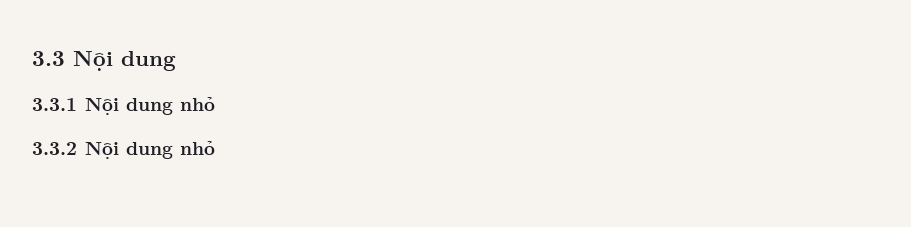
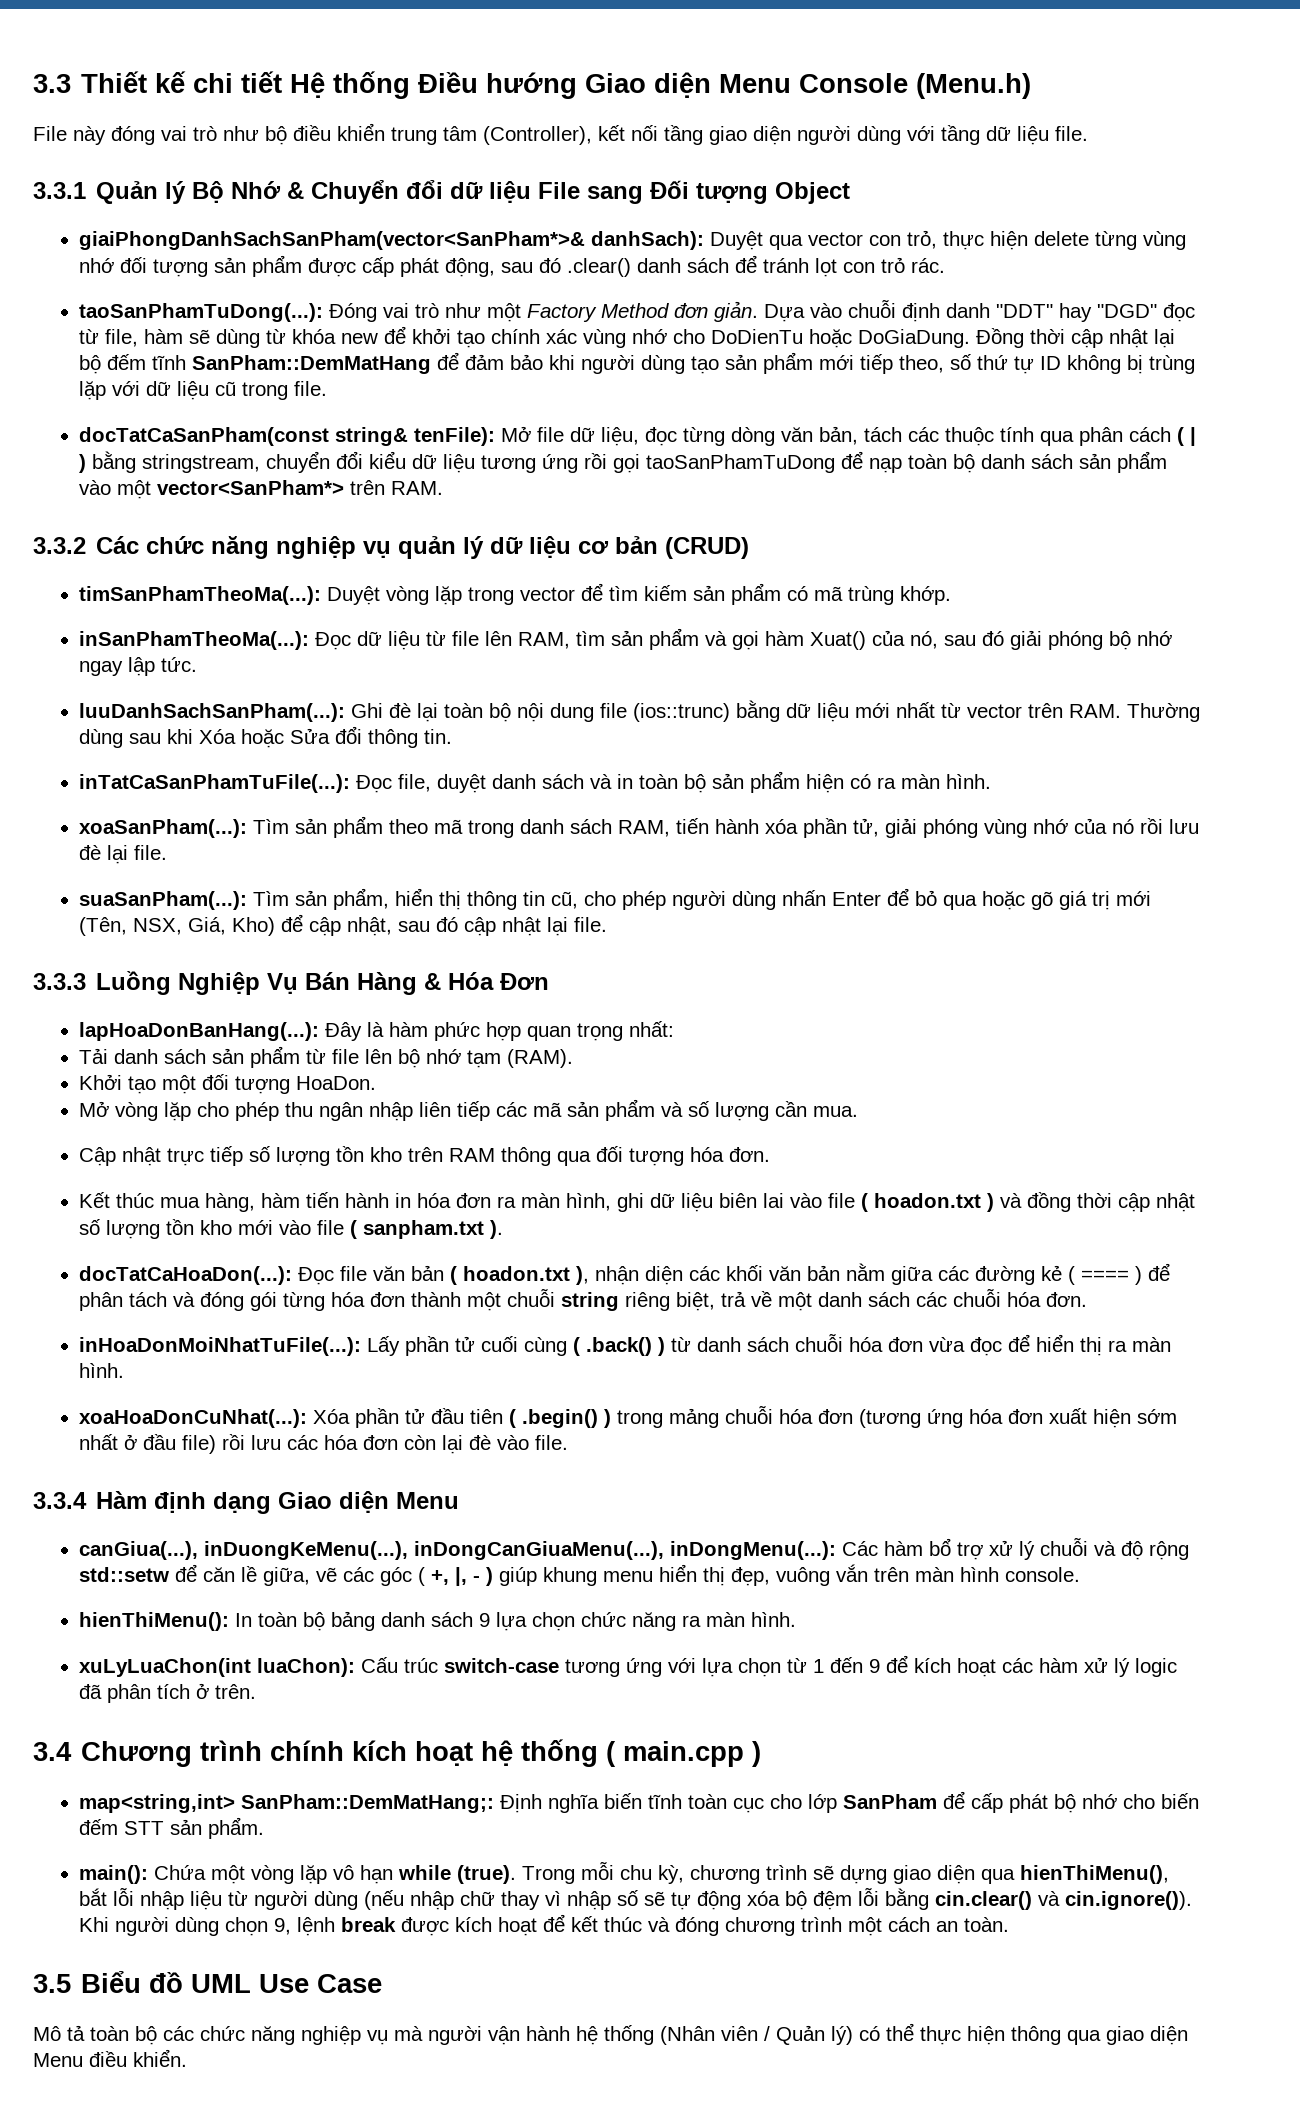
- 3.3 Nội dung
- 3.3.1 Nội dung nhỏ
- 3.3.2 Nội dung nhỏ
+ 3.3 Thiết kế chi tiết Hệ thống Điều hướng Giao diện Menu Console (Menu.h)
+ File này đóng vai trò như bộ điều khiển trung tâm (Controller), kết nối tầng giao diện người dùng với tầng dữ liệu file.
+ 3.3.1 Quản lý Bộ Nhớ & Chuyển đổi dữ liệu File sang Đối tượng Object
+ giaiPhongDanhSachSanPham(vector<SanPham*>& danhSach): Duyệt qua vector con trỏ, thực hiện delete từng vùng nhớ đối tượng sản phẩm được cấp phát động, sau đó .clear() danh sách để tránh lọt con trỏ rác.
+ taoSanPhamTuDong(...): Đóng vai trò như một Factory Method đơn giản. Dựa vào chuỗi định danh "DDT" hay "DGD" đọc từ file, hàm sẽ dùng từ khóa new để khởi tạo chính xác vùng nhớ cho DoDienTu hoặc DoGiaDung. Đồng thời cập nhật lại bộ đếm tĩnh SanPham::DemMatHang để đảm bảo khi người dùng tạo sản phẩm mới tiếp theo, số thứ tự ID không bị trùng lặp với dữ liệu cũ trong file.
+ docTatCaSanPham(const string& tenFile): Mở file dữ liệu, đọc từng dòng văn bản, tách các thuộc tính qua phân cách ( | ) bằng stringstream, chuyển đổi kiểu dữ liệu tương ứng rồi gọi taoSanPhamTuDong để nạp toàn bộ danh sách sản phẩm vào một vector<SanPham*> trên RAM.
+ 3.3.2 Các chức năng nghiệp vụ quản lý dữ liệu cơ bản (CRUD)
+ timSanPhamTheoMa(...): Duyệt vòng lặp trong vector để tìm kiếm sản phẩm có mã trùng khớp.
+ inSanPhamTheoMa(...): Đọc dữ liệu từ file lên RAM, tìm sản phẩm và gọi hàm Xuat() của nó, sau đó giải phóng bộ nhớ ngay lập tức.
+ luuDanhSachSanPham(...): Ghi đè lại toàn bộ nội dung file (ios::trunc) bằng dữ liệu mới nhất từ vector trên RAM. Thường dùng sau khi Xóa hoặc Sửa đổi thông tin.
+ inTatCaSanPhamTuFile(...): Đọc file, duyệt danh sách và in toàn bộ sản phẩm hiện có ra màn hình.
+ xoaSanPham(...): Tìm sản phẩm theo mã trong danh sách RAM, tiến hành xóa phần tử, giải phóng vùng nhớ của nó rồi lưu đè lại file.
+ suaSanPham(...): Tìm sản phẩm, hiển thị thông tin cũ, cho phép người dùng nhấn Enter để bỏ qua hoặc gõ giá trị mới (Tên, NSX, Giá, Kho) để cập nhật, sau đó cập nhật lại file.
+ 3.3.3 Luồng Nghiệp Vụ Bán Hàng & Hóa Đơn
+ lapHoaDonBanHang(...): Đây là hàm phức hợp quan trọng nhất:
+ Tải danh sách sản phẩm từ file lên bộ nhớ tạm (RAM).
+ Khởi tạo một đối tượng HoaDon.
+ Mở vòng lặp cho phép thu ngân nhập liên tiếp các mã sản phẩm và số lượng cần mua.
+ Cập nhật trực tiếp số lượng tồn kho trên RAM thông qua đối tượng hóa đơn.
+ Kết thúc mua hàng, hàm tiến hành in hóa đơn ra màn hình, ghi dữ liệu biên lai vào file ( hoadon.txt ) và đồng thời cập nhật số lượng tồn kho mới vào file ( sanpham.txt ).
+ docTatCaHoaDon(...): Đọc file văn bản ( hoadon.txt ), nhận diện các khối văn bản nằm giữa các đường kẻ ( ==== ) để phân tách và đóng gói từng hóa đơn thành một chuỗi string riêng biệt, trả về một danh sách các chuỗi hóa đơn.
+ inHoaDonMoiNhatTuFile(...): Lấy phần tử cuối cùng ( .back() ) từ danh sách chuỗi hóa đơn vừa đọc để hiển thị ra màn hình.
+ xoaHoaDonCuNhat(...): Xóa phần tử đầu tiên ( .begin() ) trong mảng chuỗi hóa đơn (tương ứng hóa đơn xuất hiện sớm nhất ở đầu file) rồi lưu các hóa đơn còn lại đè vào file.
+ 3.3.4 Hàm định dạng Giao diện Menu
+ canGiua(...), inDuongKeMenu(...), inDongCanGiuaMenu(...), inDongMenu(...): Các hàm bổ trợ xử lý chuỗi và độ rộng std::setw để căn lề giữa, vẽ các góc ( +, |, - ) giúp khung menu hiển thị đẹp, vuông vắn trên màn hình console.
+ hienThiMenu(): In toàn bộ bảng danh sách 9 lựa chọn chức năng ra màn hình.
+ xuLyLuaChon(int luaChon): Cấu trúc switch-case tương ứng với lựa chọn từ 1 đến 9 để kích hoạt các hàm xử lý logic đã phân tích ở trên.
+ 3.4 Chương trình chính kích hoạt hệ thống ( main.cpp )
+ map<string,int> SanPham::DemMatHang;: Định nghĩa biến tĩnh toàn cục cho lớp SanPham để cấp phát bộ nhớ cho biến đếm STT sản phẩm.
+ main(): Chứa một vòng lặp vô hạn while (true). Trong mỗi chu kỳ, chương trình sẽ dựng giao diện qua hienThiMenu(), bắt lỗi nhập liệu từ người dùng (nếu nhập chữ thay vì nhập số sẽ tự động xóa bộ đệm lỗi bằng cin.clear() và cin.ignore()). Khi người dùng chọn 9, lệnh break được kích hoạt để kết thúc và đóng chương trình một cách an toàn.
+ 3.5 Biểu đồ UML Use Case
+ Mô tả toàn bộ các chức năng nghiệp vụ mà người vận hành hệ thống (Nhân viên / Quản lý) có thể thực hiện thông qua giao diện Menu điều khiển.

